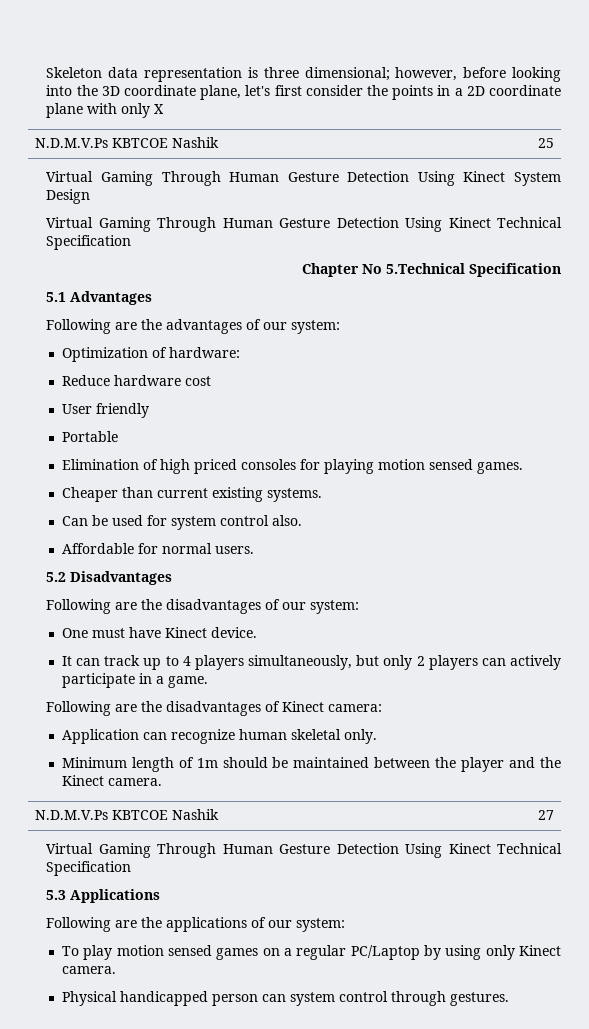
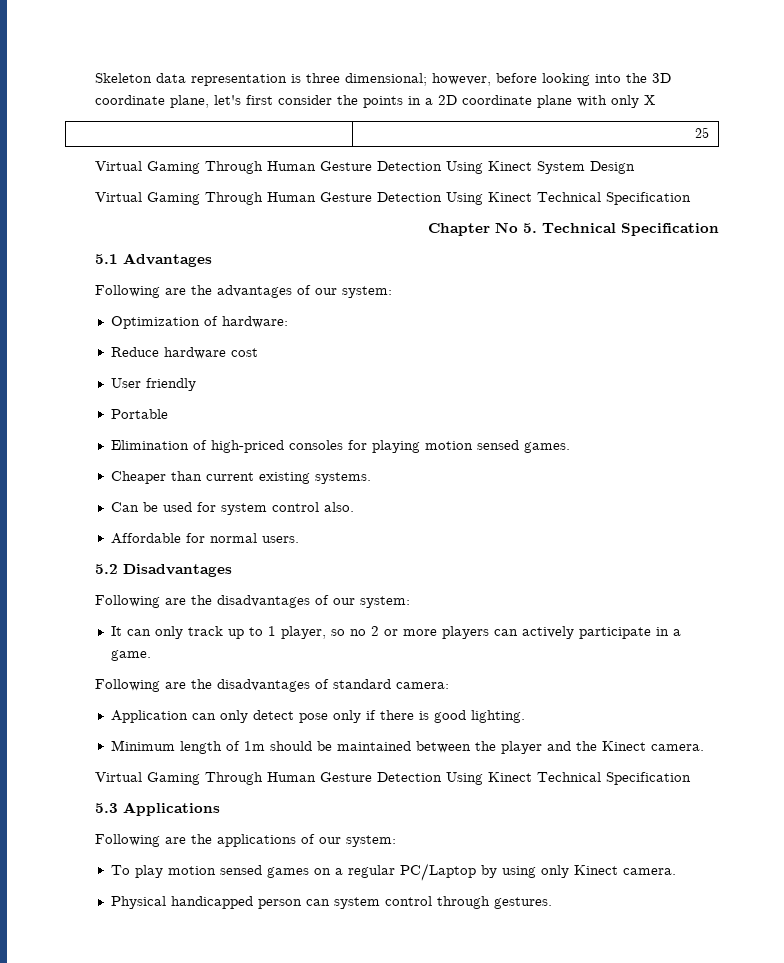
- N.D.M.V.Ps KBTCOE Nashik | 25
+ | 25
- Chapter No 5.Technical Specification
+ Chapter No 5. Technical Specification
- Elimination of high priced consoles for playing motion sensed games.
+ Elimination of high-priced consoles for playing motion sensed games.
- One must have Kinect device.
- It can track up to 4 players simultaneously, but only 2 players can actively participate in a game.
+ It can only track up to 1 player, so no 2 or more players can actively participate in a game.
- Following are the disadvantages of Kinect camera:
+ Following are the disadvantages of standard camera:
- Application can recognize human skeletal only.
+ Application can only detect pose only if there is good lighting.
- N.D.M.V.Ps KBTCOE Nashik | 27

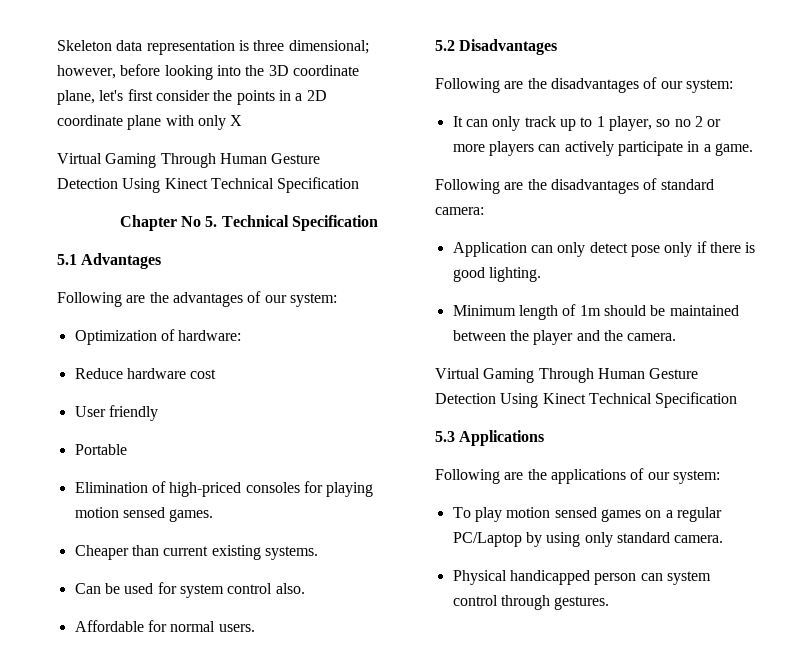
- | 25
- Virtual Gaming Through Human Gesture Detection Using Kinect System Design
- Minimum length of 1m should be maintained between the player and the Kinect camera.
+ Minimum length of 1m should be maintained between the player and the camera.
- To play motion sensed games on a regular PC/Laptop by using only Kinect camera.
+ To play motion sensed games on a regular PC/Laptop by using only standard camera.

